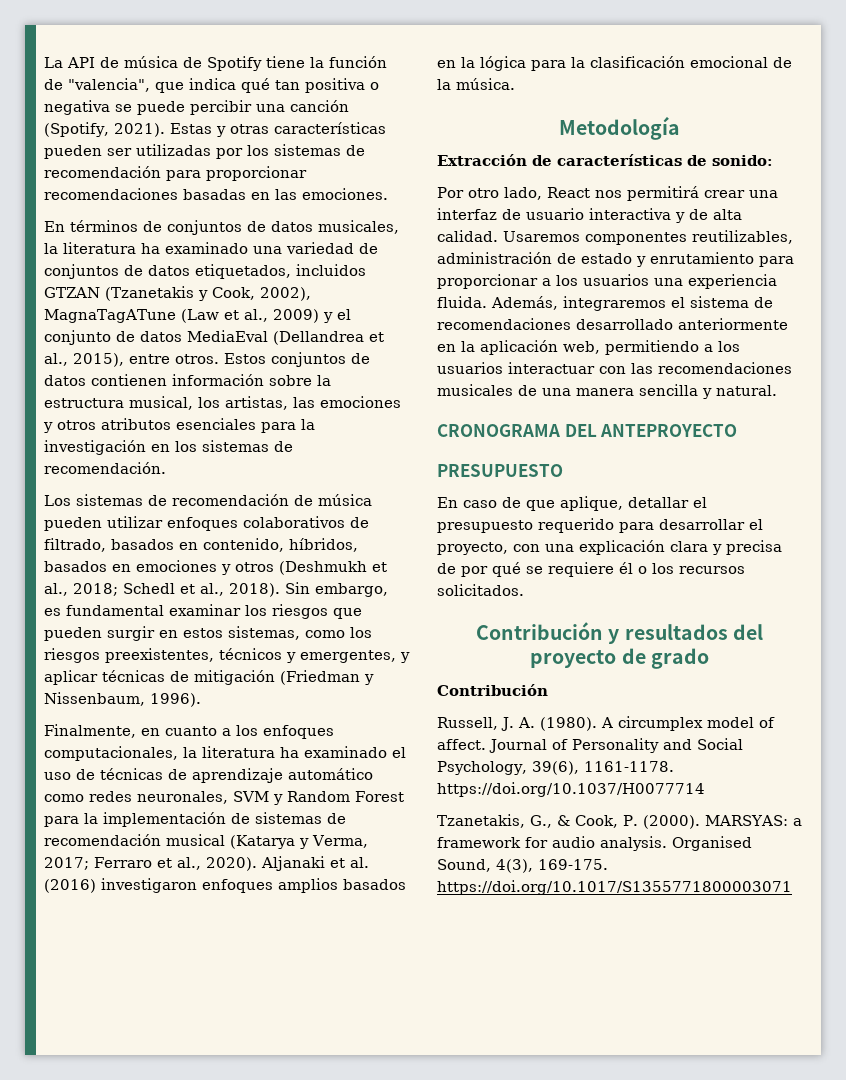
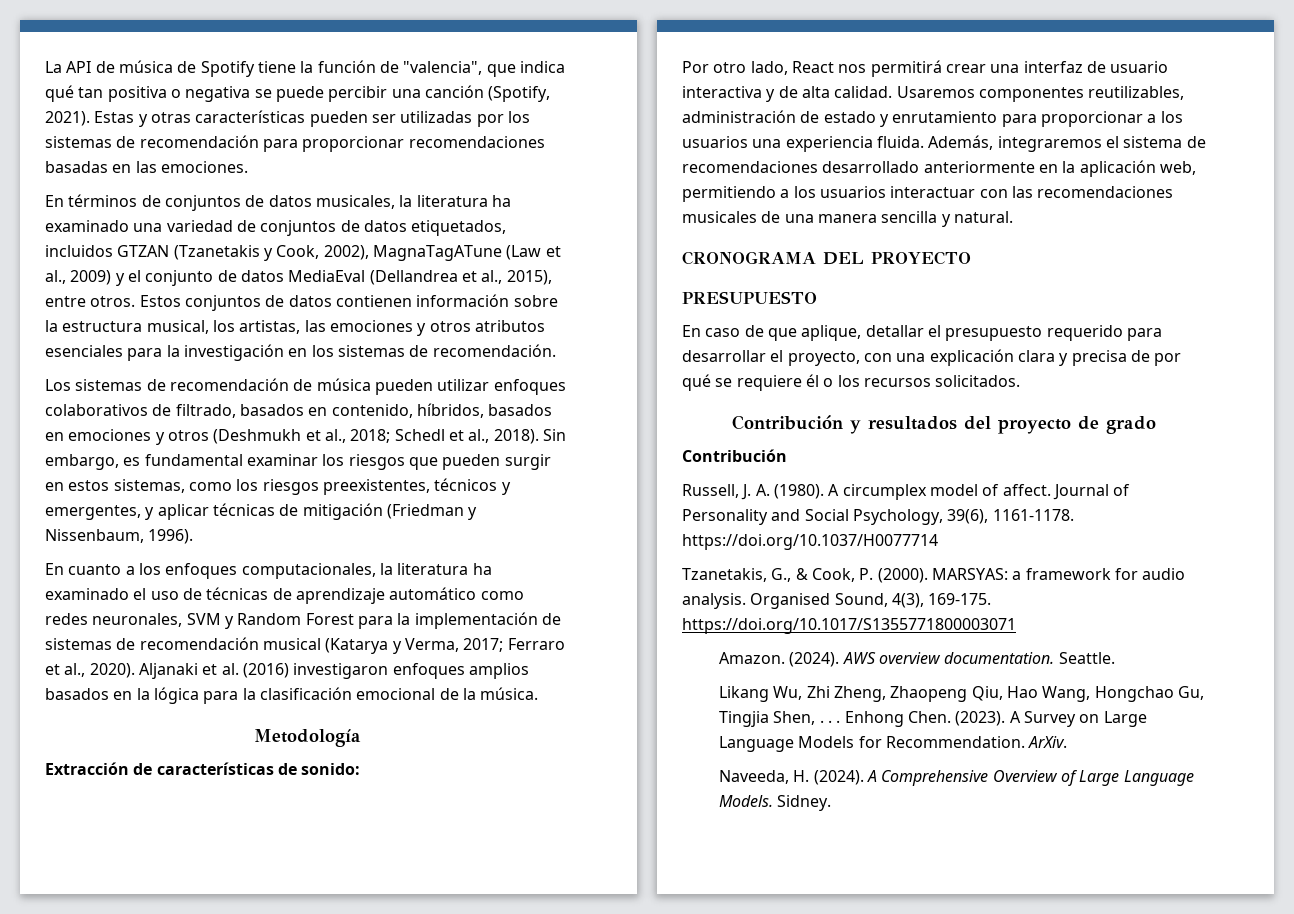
- Finalmente, en cuanto a los enfoques computacionales, la literatura ha examinado el uso de técnicas de aprendizaje automático como redes neuronales, SVM y Random Forest para la implementación de sistemas de recomendación musical (Katarya y Verma, 2017; Ferraro et al., 2020).
+ En cuanto a los enfoques computacionales, la literatura ha examinado el uso de técnicas de aprendizaje automático como redes neuronales, SVM y Random Forest para la implementación de sistemas de recomendación musical (Katarya y Verma, 2017; Ferraro et al., 2020).
- CRONOGRAMA DEL ANTEPROYECTO
+ CRONOGRAMA DEL PROYECTO
+ Amazon. (2024). AWS overview documentation. Seattle.
+ Likang Wu, Zhi Zheng, Zhaopeng Qiu, Hao Wang, Hongchao Gu, Tingjia Shen, . . . Enhong Chen. (2023). A Survey on Large Language Models for Recommendation. ArXiv.
+ Naveeda, H. (2024). A Comprehensive Overview of Large Language Models. Sidney.

